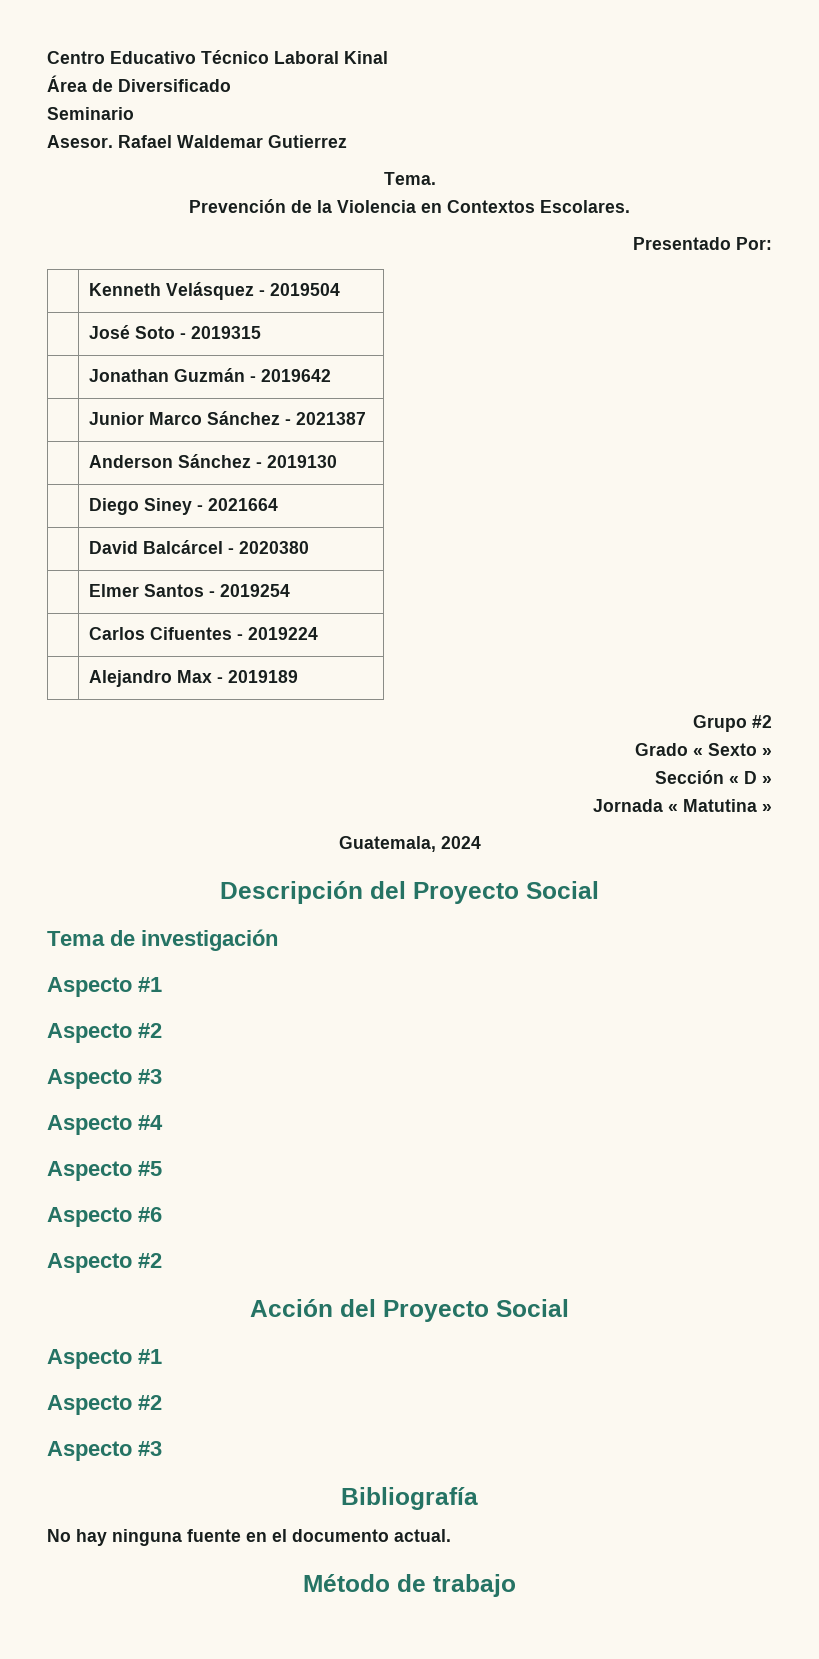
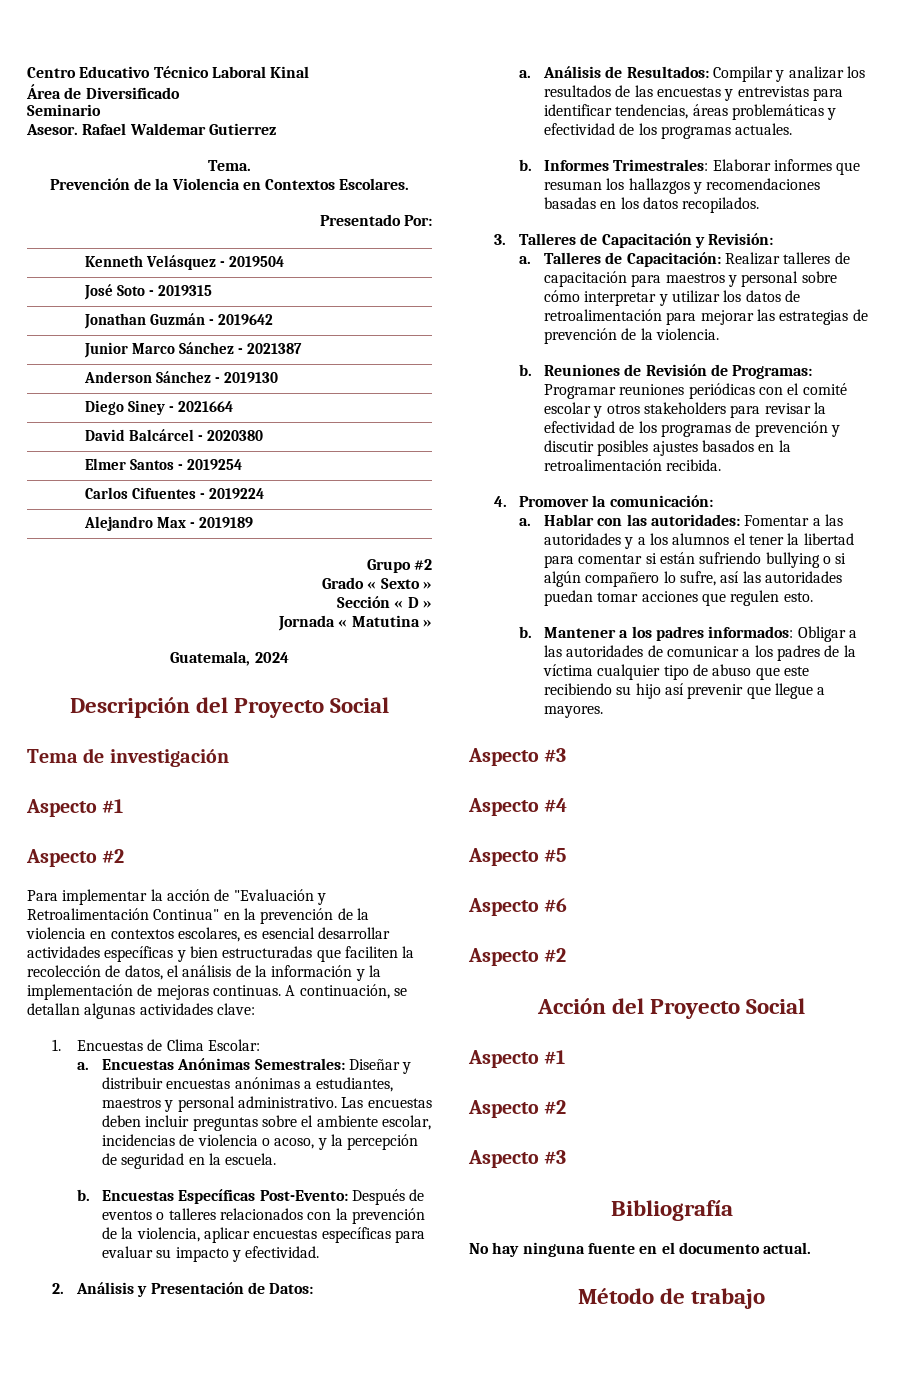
+ Para implementar la acción de "Evaluación y Retroalimentación Continua" en la prevención de la violencia en contextos escolares, es esencial desarrollar actividades específicas y bien estructuradas que faciliten la recolección de datos, el análisis de la información y la implementación de mejoras continuas. A continuación, se detallan algunas actividades clave:
+ 1. Encuestas de Clima Escolar:
+ a. Encuestas Anónimas Semestrales: Diseñar y distribuir encuestas anónimas a estudiantes, maestros y personal administrativo. Las encuestas deben incluir preguntas sobre el ambiente escolar, incidencias de violencia o acoso, y la percepción de seguridad en la escuela.
+ b. Encuestas Específicas Post-Evento: Después de eventos o talleres relacionados con la prevención de la violencia, aplicar encuestas específicas para evaluar su impacto y efectividad.
+ 2. Análisis y Presentación de Datos:
+ a. Análisis de Resultados: Compilar y analizar los resultados de las encuestas y entrevistas para identificar tendencias, áreas problemáticas y efectividad de los programas actuales.
+ b. Informes Trimestrales: Elaborar informes que resuman los hallazgos y recomendaciones basadas en los datos recopilados.
+ 3. Talleres de Capacitación y Revisión:
+ a. Talleres de Capacitación: Realizar talleres de capacitación para maestros y personal sobre cómo interpretar y utilizar los datos de retroalimentación para mejorar las estrategias de prevención de la violencia.
+ b. Reuniones de Revisión de Programas: Programar reuniones periódicas con el comité escolar y otros stakeholders para revisar la efectividad de los programas de prevención y discutir posibles ajustes basados en la retroalimentación recibida.
+ 4. Promover la comunicación:
+ a. Hablar con las autoridades: Fomentar a las autoridades y a los alumnos el tener la libertad para comentar si están sufriendo bullying o si algún compañero lo sufre, así las autoridades puedan tomar acciones que regulen esto.
+ b. Mantener a los padres informados: Obligar a las autoridades de comunicar a los padres de la víctima cualquier tipo de abuso que este recibiendo su hijo así prevenir que llegue a mayores.

